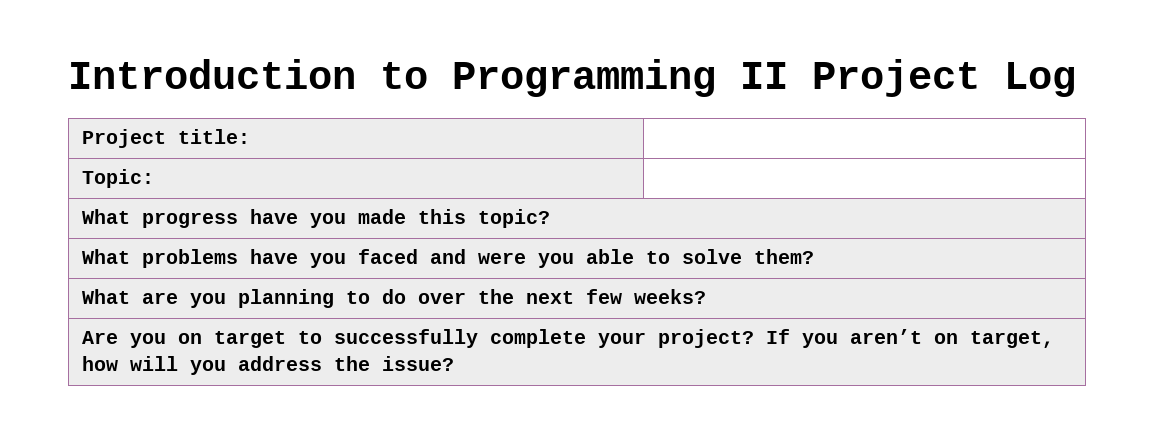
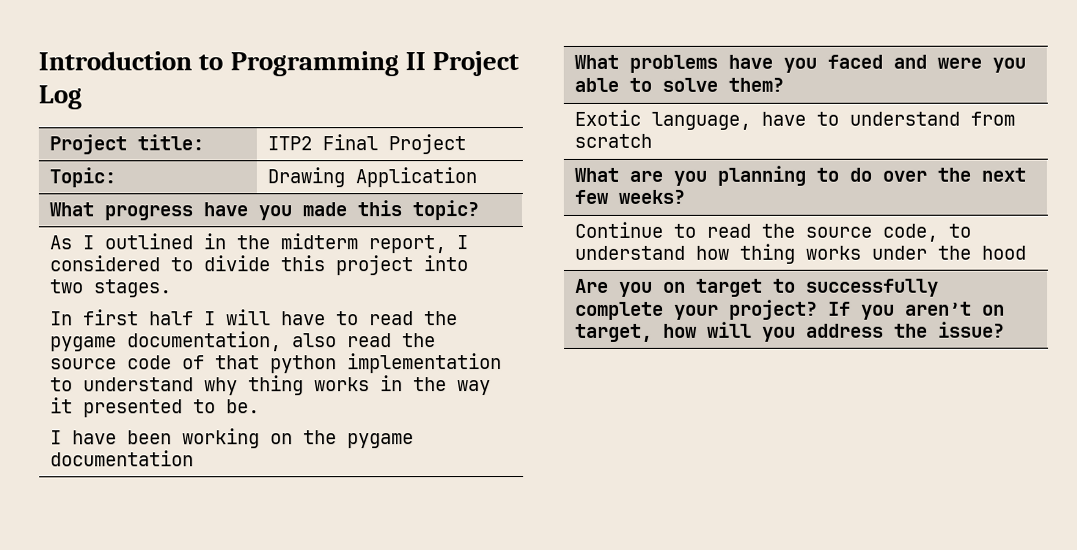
- Project title: |
+ Project title: | ITP2 Final Project
- Topic: |
+ Topic: | Drawing Application
+ As I outlined in the midterm report, I considered to divide this project into two stages.
+ In first half I will have to read the pygame documentation, also read the source code of that python implementation to understand why thing works in the way it presented to be.
+ I have been working on the pygame documentation
+ Exotic language, have to understand from scratch
+ Continue to read the source code, to understand how thing works under the hood

